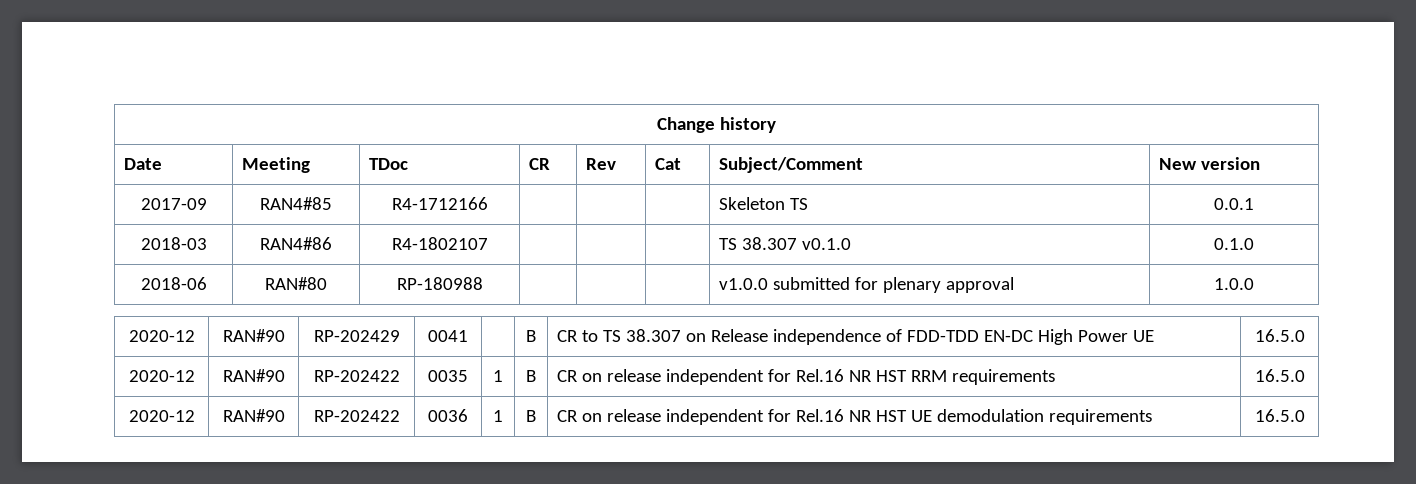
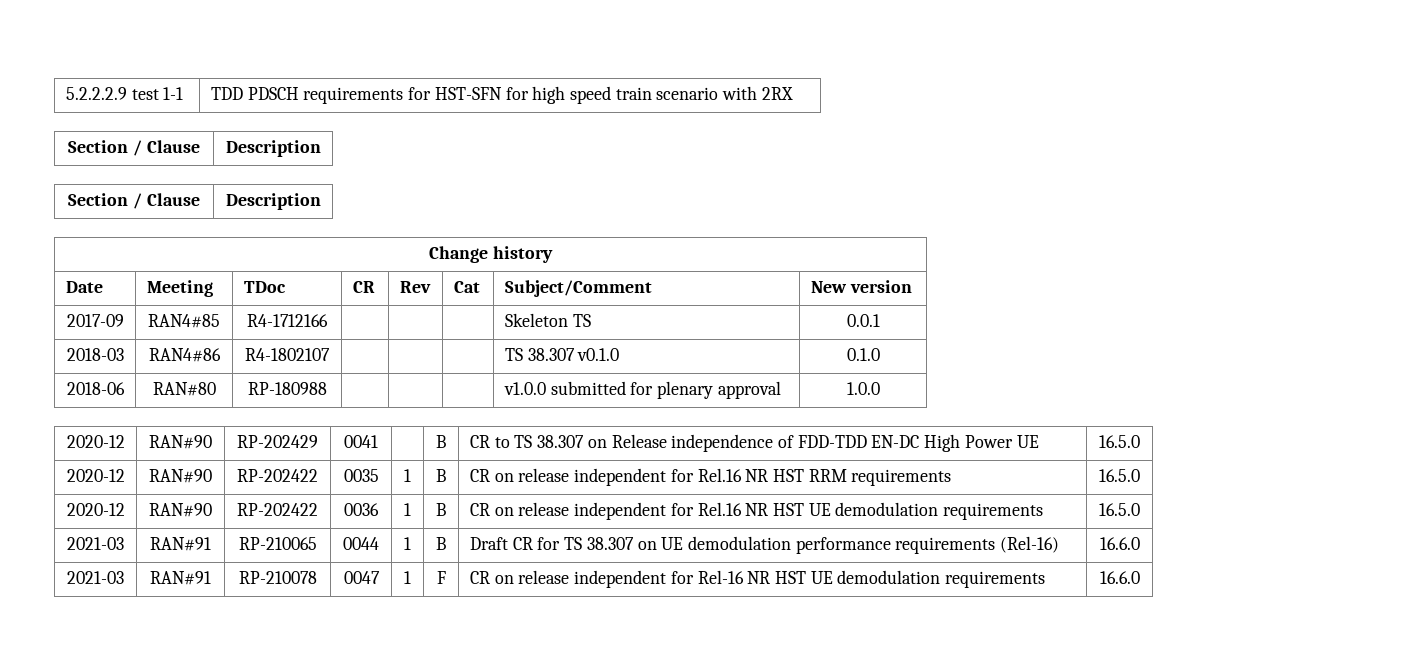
+ 5.2.2.2.9 test 1-1 | TDD PDSCH requirements for HST-SFN for high speed train scenario with 2RX
+ Section / Clause | Description
+ Section / Clause | Description
+ 2021-03 | RAN#91 | RP-210065 | 0044 | 1 | B | Draft CR for TS 38.307 on UE demodulation performance requirements (Rel-16) | 16.6.0
+ 2021-03 | RAN#91 | RP-210078 | 0047 | 1 | F | CR on release independent for Rel-16 NR HST UE demodulation requirements | 16.6.0

